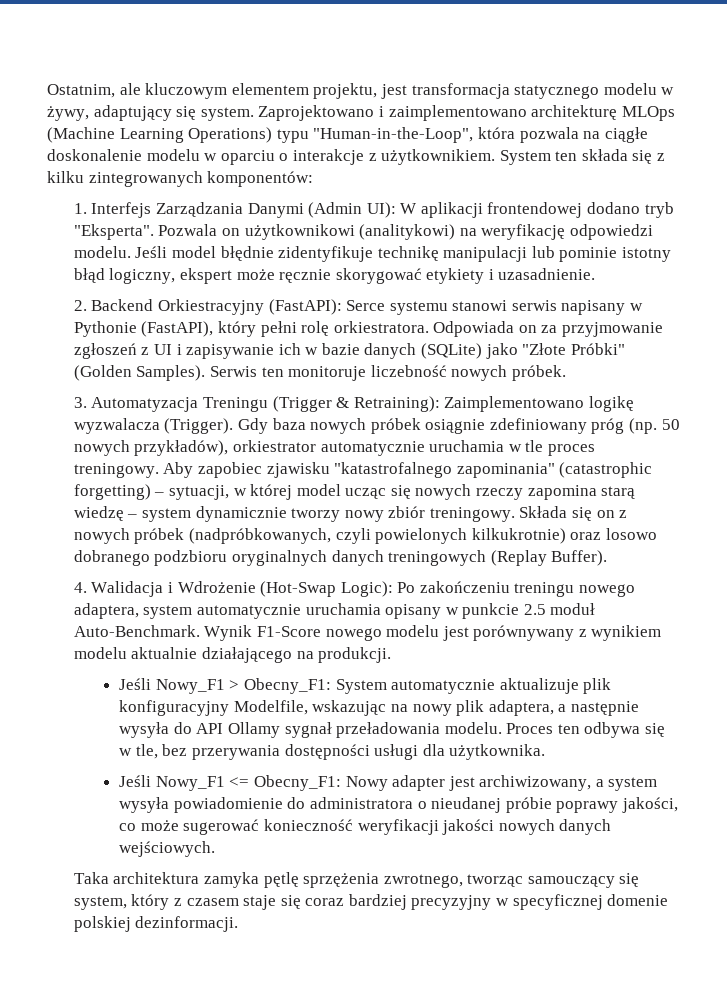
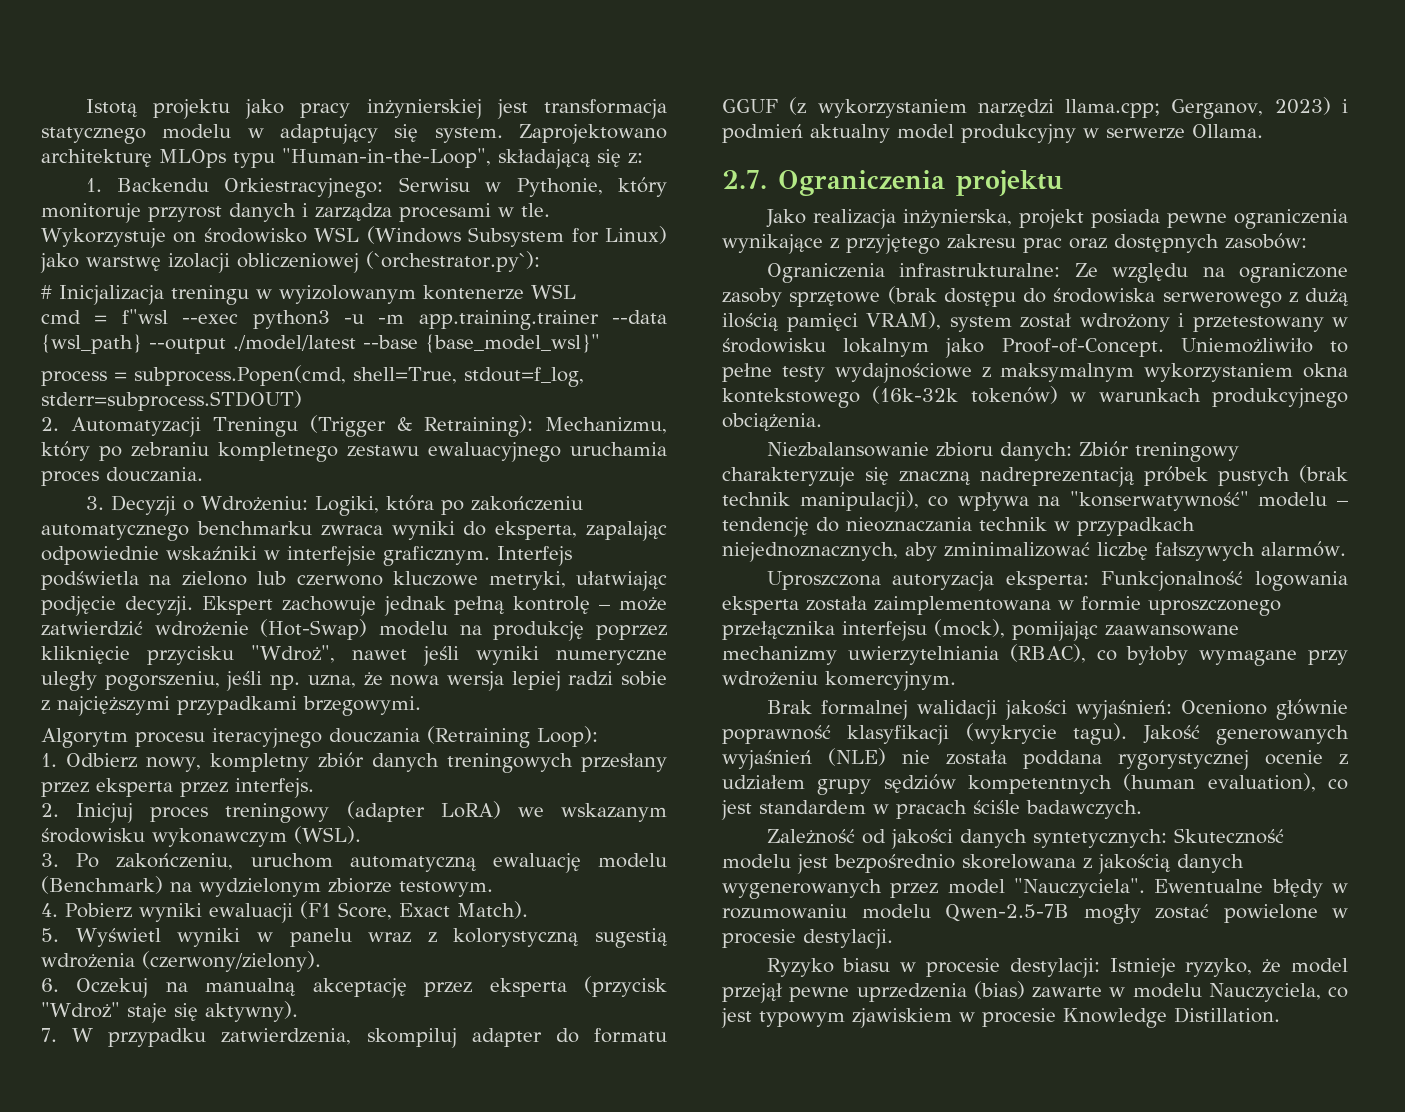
- Ostatnim, ale kluczowym elementem projektu, jest transformacja statycznego modelu w żywy, adaptujący się system.
+ Istotą projektu jako pracy inżynierskiej jest transformacja statycznego modelu w adaptujący się system.
- Zaprojektowano i zaimplementowano architekturę MLOps (Machine Learning Operations) typu "Human-in-the-Loop", która pozwala na ciągłe doskonalenie modelu w oparciu o interakcje z użytkownikiem. System ten składa się z kilku zintegrowanych komponentów:
- 1. Interfejs Zarządzania Danymi (Admin UI): W aplikacji frontendowej dodano tryb "Eksperta". Pozwala on użytkownikowi (analitykowi) na weryfikację odpowiedzi modelu. Jeśli model błędnie zidentyfikuje technikę manipulacji lub pominie istotny błąd logiczny, ekspert może ręcznie skorygować etykiety i uzasadnienie.
- 2. Backend Orkiestracyjny (FastAPI): Serce systemu stanowi serwis napisany w Pythonie (FastAPI), który pełni rolę orkiestratora. Odpowiada on za przyjmowanie zgłoszeń z UI i zapisywanie ich w bazie danych (SQLite) jako "Złote Próbki" (Golden Samples). Serwis ten monitoruje liczebność nowych próbek.
- 3. Automatyzacja Treningu (Trigger & Retraining): Zaimplementowano logikę wyzwalacza (Trigger). Gdy baza nowych próbek osiągnie zdefiniowany próg (np. 50 nowych przykładów), orkiestrator automatycznie uruchamia w tle proces treningowy. Aby zapobiec zjawisku "katastrofalnego zapominania" (catastrophic forgetting) – sytuacji, w której model ucząc się nowych rzeczy zapomina starą wiedzę – system dynamicznie tworzy nowy zbiór treningowy. Składa się on z nowych próbek (nadpróbkowanych, czyli powielonych kilkukrotnie) oraz losowo dobranego podzbioru oryginalnych danych treningowych (Replay Buffer).
- 4. Walidacja i Wdrożenie (Hot-Swap Logic): Po zakończeniu treningu nowego adaptera, system automatycznie uruchamia opisany w punkcie 2.5 moduł Auto-Benchmark. Wynik F1-Score nowego modelu jest porównywany z wynikiem modelu aktualnie działającego na produkcji.
- Jeśli Nowy_F1 > Obecny_F1: System automatycznie aktualizuje plik konfiguracyjny Modelfile, wskazując na nowy plik adaptera, a następnie wysyła do API Ollamy sygnał przeładowania modelu. Proces ten odbywa się w tle, bez przerywania dostępności usługi dla użytkownika.
- Jeśli Nowy_F1 <= Obecny_F1: Nowy adapter jest archiwizowany, a system wysyła powiadomienie do administratora o nieudanej próbie poprawy jakości, co może sugerować konieczność weryfikacji jakości nowych danych wejściowych.
- Taka architektura zamyka pętlę sprzężenia zwrotnego, tworząc samouczący się system, który z czasem staje się coraz bardziej precyzyjny w specyficznej domenie polskiej dezinformacji.
+ Zaprojektowano architekturę MLOps typu "Human-in-the-Loop", składającą się z:
+ 1. Backendu Orkiestracyjnego: Serwisu w Pythonie, który monitoruje przyrost danych i zarządza procesami w tle. Wykorzystuje on środowisko WSL (Windows Subsystem for Linux) jako warstwę izolacji obliczeniowej (`orchestrator.py`):
+ # Inicjalizacja treningu w wyizolowanym kontenerze WSL
+ cmd = f"wsl --exec python3 -u -m app.training.trainer --data {wsl_path} --output ./model/latest --base {base_model_wsl}"
+ process = subprocess.Popen(cmd, shell=True, stdout=f_log, stderr=subprocess.STDOUT)
+ 2. Automatyzacji Treningu (Trigger & Retraining): Mechanizmu, który po zebraniu kompletnego zestawu ewaluacyjnego uruchamia proces douczania.
+ 3. Decyzji o Wdrożeniu: Logiki, która po zakończeniu automatycznego benchmarku zwraca wyniki do eksperta, zapalając odpowiednie wskaźniki w interfejsie graficznym. Interfejs podświetla na zielono lub czerwono kluczowe metryki, ułatwiając podjęcie decyzji. Ekspert zachowuje jednak pełną kontrolę – może zatwierdzić wdrożenie (Hot-Swap) modelu na produkcję poprzez kliknięcie przycisku "Wdroż", nawet jeśli wyniki numeryczne uległy pogorszeniu, jeśli np. uzna, że nowa wersja lepiej radzi sobie z najcięższymi przypadkami brzegowymi.
+ Algorytm procesu iteracyjnego douczania (Retraining Loop):
+ 1. Odbierz nowy, kompletny zbiór danych treningowych przesłany przez eksperta przez interfejs.
+ 2. Inicjuj proces treningowy (adapter LoRA) we wskazanym środowisku wykonawczym (WSL).
+ 3. Po zakończeniu, uruchom automatyczną ewaluację modelu (Benchmark) na wydzielonym zbiorze testowym.
+ 4. Pobierz wyniki ewaluacji (F1 Score, Exact Match).
+ 5. Wyświetl wyniki w panelu wraz z kolorystyczną sugestią wdrożenia (czerwony/zielony).
+ 6. Oczekuj na manualną akceptację przez eksperta (przycisk "Wdroż" staje się aktywny).
+ 7. W przypadku zatwierdzenia, skompiluj adapter do formatu GGUF (z wykorzystaniem narzędzi llama.cpp; Gerganov, 2023) i podmień aktualny model produkcyjny w serwerze Ollama.
+ 2.7. Ograniczenia projektu
+ Jako realizacja inżynierska, projekt posiada pewne ograniczenia wynikające z przyjętego zakresu prac oraz dostępnych zasobów:
+ Ograniczenia infrastrukturalne: Ze względu na ograniczone zasoby sprzętowe (brak dostępu do środowiska serwerowego z dużą ilością pamięci VRAM), system został wdrożony i przetestowany w środowisku lokalnym jako Proof-of-Concept. Uniemożliwiło to pełne testy wydajnościowe z maksymalnym wykorzystaniem okna kontekstowego (16k-32k tokenów) w warunkach produkcyjnego obciążenia.
+ Niezbalansowanie zbioru danych: Zbiór treningowy charakteryzuje się znaczną nadreprezentacją próbek pustych (brak technik manipulacji), co wpływa na "konserwatywność" modelu – tendencję do nieoznaczania technik w przypadkach niejednoznacznych, aby zminimalizować liczbę fałszywych alarmów.
+ Uproszczona autoryzacja eksperta: Funkcjonalność logowania eksperta została zaimplementowana w formie uproszczonego przełącznika interfejsu (mock), pomijając zaawansowane mechanizmy uwierzytelniania (RBAC), co byłoby wymagane przy wdrożeniu komercyjnym.
+ Brak formalnej walidacji jakości wyjaśnień: Oceniono głównie poprawność klasyfikacji (wykrycie tagu). Jakość generowanych wyjaśnień (NLE) nie została poddana rygorystycznej ocenie z udziałem grupy sędziów kompetentnych (human evaluation), co jest standardem w pracach ściśle badawczych.
+ Zależność od jakości danych syntetycznych: Skuteczność modelu jest bezpośrednio skorelowana z jakością danych wygenerowanych przez model "Nauczyciela". Ewentualne błędy w rozumowaniu modelu Qwen-2.5-7B mogły zostać powielone w procesie destylacji.
+ Ryzyko biasu w procesie destylacji: Istnieje ryzyko, że model przejął pewne uprzedzenia (bias) zawarte w modelu Nauczyciela, co jest typowym zjawiskiem w procesie Knowledge Distillation.

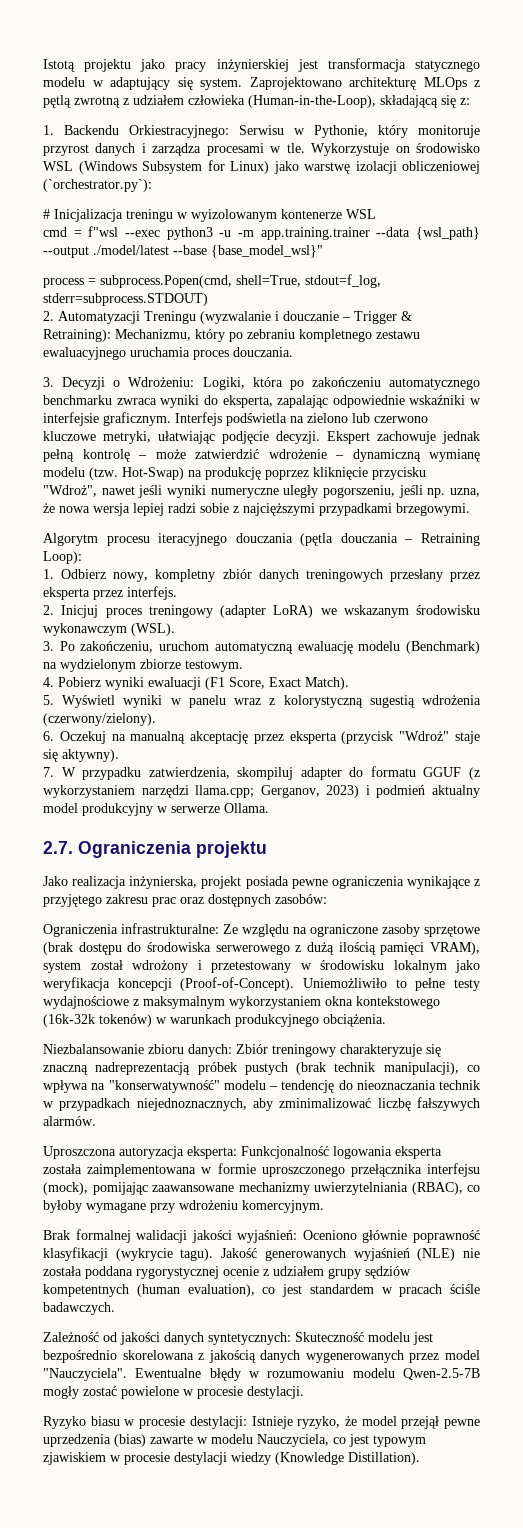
- Zaprojektowano architekturę MLOps typu "Human-in-the-Loop", składającą się z:
+ Zaprojektowano architekturę MLOps z pętlą zwrotną z udziałem człowieka (Human-in-the-Loop), składającą się z:
- 2. Automatyzacji Treningu (Trigger & Retraining): Mechanizmu, który po zebraniu kompletnego zestawu ewaluacyjnego uruchamia proces douczania.
+ 2. Automatyzacji Treningu (wyzwalanie i douczanie – Trigger & Retraining): Mechanizmu, który po zebraniu kompletnego zestawu ewaluacyjnego uruchamia proces douczania.
- Ekspert zachowuje jednak pełną kontrolę – może zatwierdzić wdrożenie (Hot-Swap) modelu na produkcję poprzez kliknięcie przycisku "Wdroż", nawet jeśli wyniki numeryczne uległy pogorszeniu, jeśli np. uzna, że nowa wersja lepiej radzi sobie z najcięższymi przypadkami brzegowymi.
+ Ekspert zachowuje jednak pełną kontrolę – może zatwierdzić wdrożenie – dynamiczną wymianę modelu (tzw. Hot-Swap) na produkcję poprzez kliknięcie przycisku "Wdroż", nawet jeśli wyniki numeryczne uległy pogorszeniu, jeśli np. uzna, że nowa wersja lepiej radzi sobie z najcięższymi przypadkami brzegowymi.
- Algorytm procesu iteracyjnego douczania (Retraining Loop):
+ Algorytm procesu iteracyjnego douczania (pętla douczania – Retraining Loop):
- Ograniczenia infrastrukturalne: Ze względu na ograniczone zasoby sprzętowe (brak dostępu do środowiska serwerowego z dużą ilością pamięci VRAM), system został wdrożony i przetestowany w środowisku lokalnym jako Proof-of-Concept.
+ Ograniczenia infrastrukturalne: Ze względu na ograniczone zasoby sprzętowe (brak dostępu do środowiska serwerowego z dużą ilością pamięci VRAM), system został wdrożony i przetestowany w środowisku lokalnym jako weryfikacja koncepcji (Proof-of-Concept).
- Ryzyko biasu w procesie destylacji: Istnieje ryzyko, że model przejął pewne uprzedzenia (bias) zawarte w modelu Nauczyciela, co jest typowym zjawiskiem w procesie Knowledge Distillation.
+ Ryzyko biasu w procesie destylacji: Istnieje ryzyko, że model przejął pewne uprzedzenia (bias) zawarte w modelu Nauczyciela, co jest typowym zjawiskiem w procesie destylacji wiedzy (Knowledge Distillation).

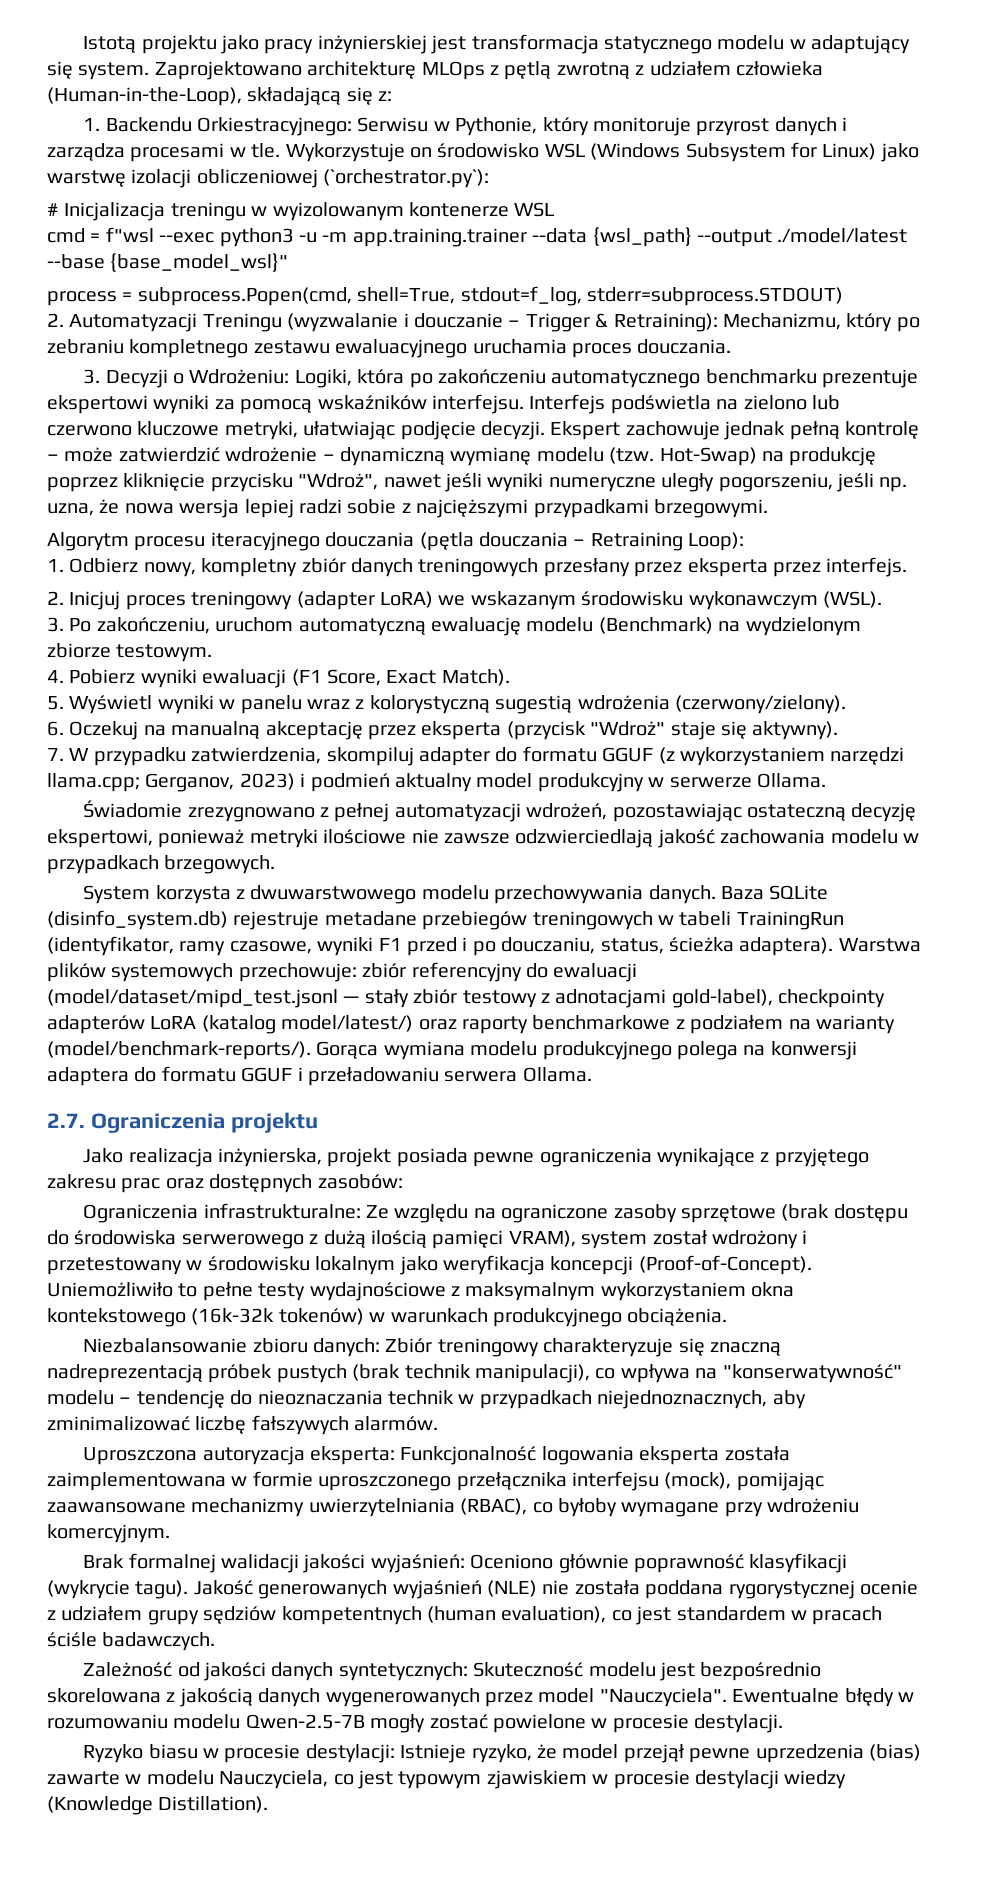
- 3. Decyzji o Wdrożeniu: Logiki, która po zakończeniu automatycznego benchmarku zwraca wyniki do eksperta, zapalając odpowiednie wskaźniki w interfejsie graficznym.
+ 3. Decyzji o Wdrożeniu: Logiki, która po zakończeniu automatycznego benchmarku prezentuje ekspertowi wyniki za pomocą wskaźników interfejsu.
+ Świadomie zrezygnowano z pełnej automatyzacji wdrożeń, pozostawiając ostateczną decyzję ekspertowi, ponieważ metryki ilościowe nie zawsze odzwierciedlają jakość zachowania modelu w przypadkach brzegowych.
+ System korzysta z dwuwarstwowego modelu przechowywania danych. Baza SQLite (disinfo_system.db) rejestruje metadane przebiegów treningowych w tabeli TrainingRun (identyfikator, ramy czasowe, wyniki F1 przed i po douczaniu, status, ścieżka adaptera). Warstwa plików systemowych przechowuje: zbiór referencyjny do ewaluacji (model/dataset/mipd_test.jsonl — stały zbiór testowy z adnotacjami gold-label), checkpointy adapterów LoRA (katalog model/latest/) oraz raporty benchmarkowe z podziałem na warianty (model/benchmark-reports/). Gorąca wymiana modelu produkcyjnego polega na konwersji adaptera do formatu GGUF i przeładowaniu serwera Ollama.

